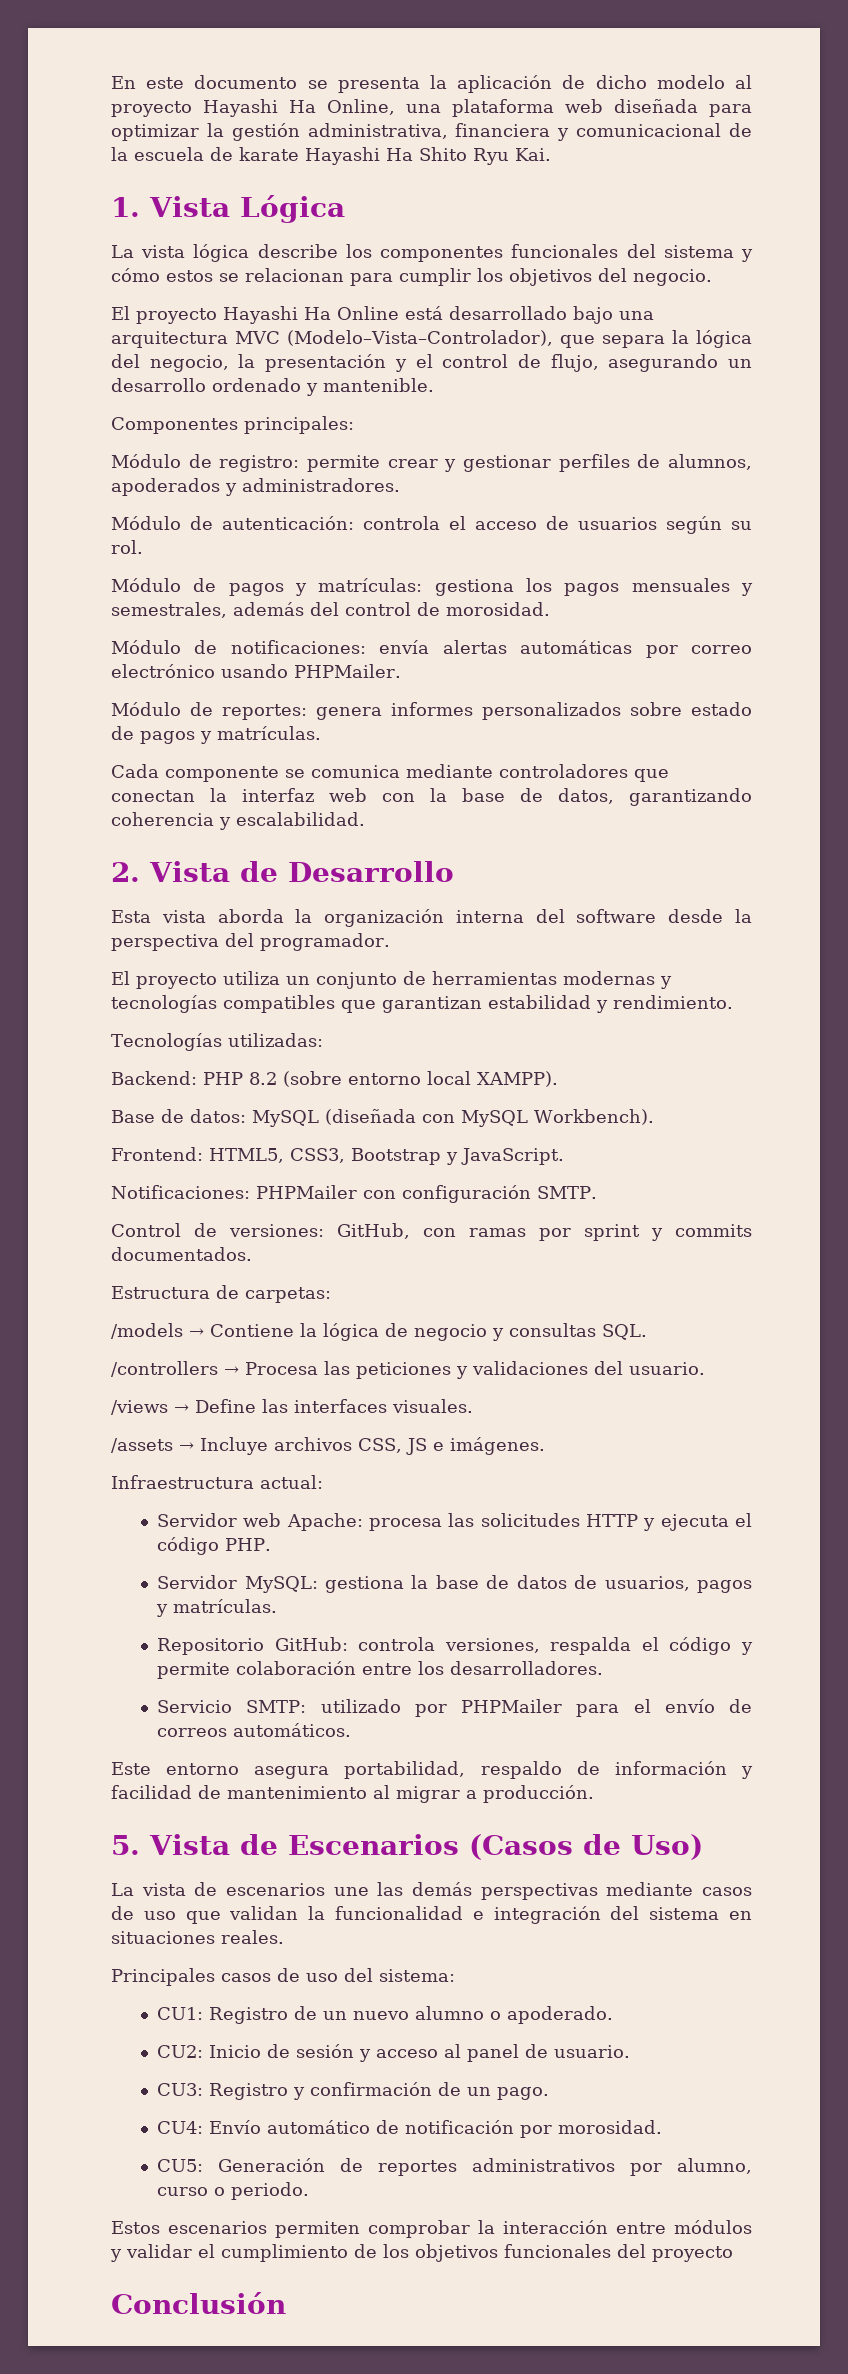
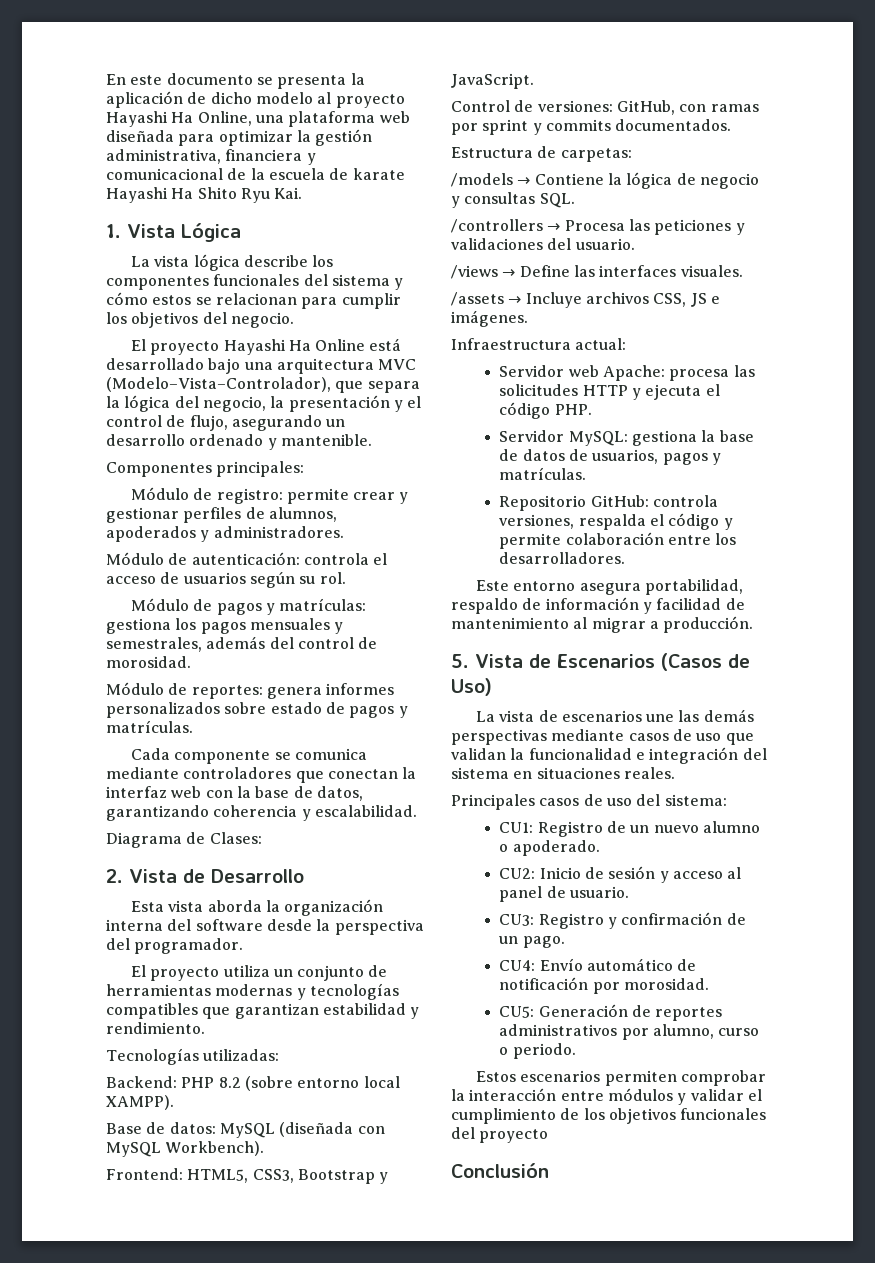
- Módulo de notificaciones: envía alertas automáticas por correo electrónico usando PHPMailer.
+ Diagrama de Clases:
- Notificaciones: PHPMailer con configuración SMTP.
- Servicio SMTP: utilizado por PHPMailer para el envío de correos automáticos.

